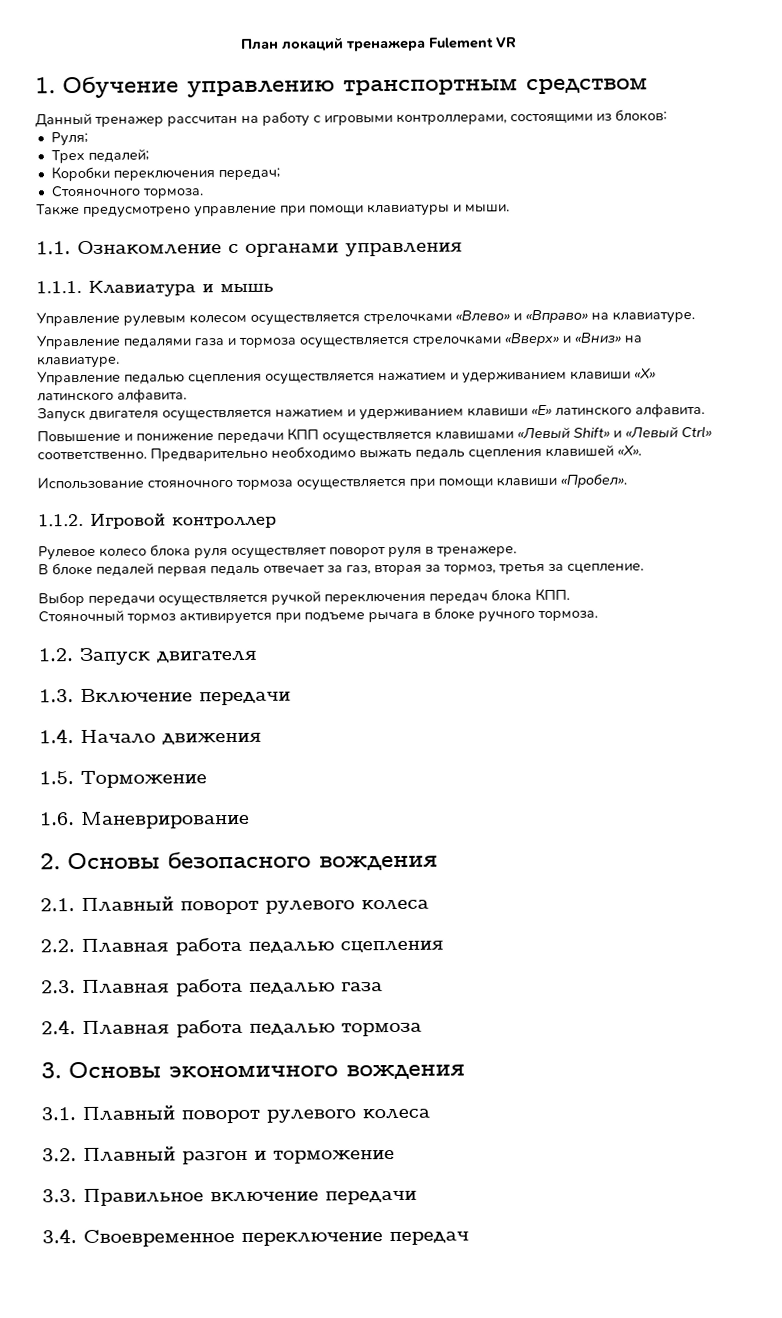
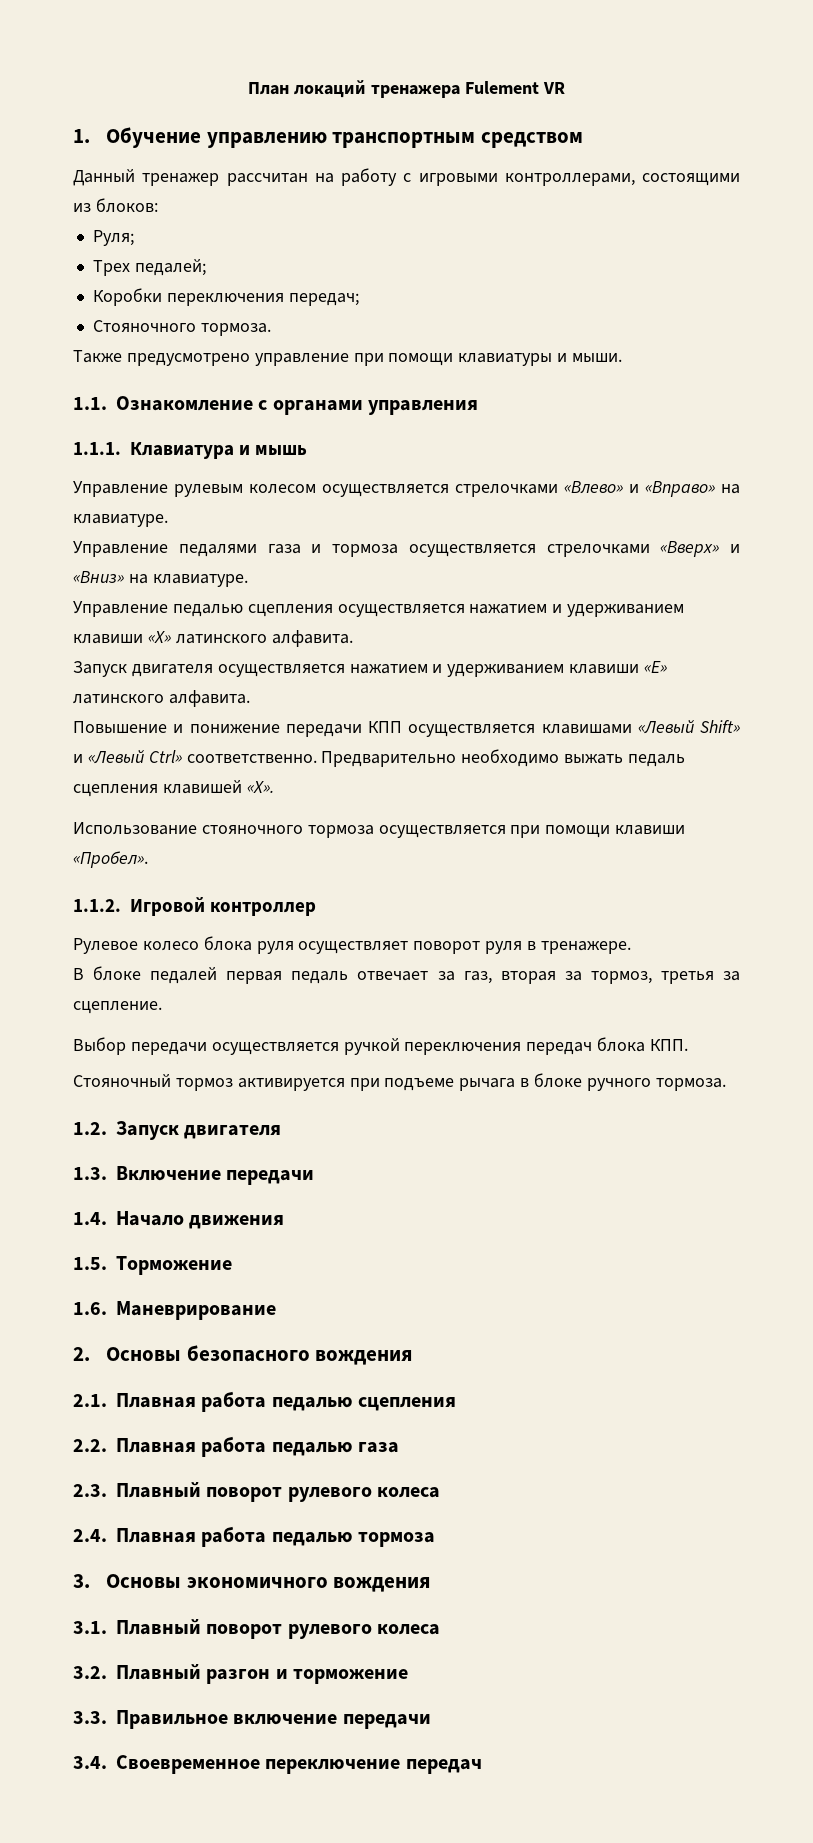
- 2.1. Плавный поворот рулевого колеса
- 2.2. Плавная работа педалью сцепления
+ 2.1. Плавная работа педалью сцепления
- 2.3. Плавная работа педалью газа
+ 2.2. Плавная работа педалью газа
+ 2.3. Плавный поворот рулевого колеса

